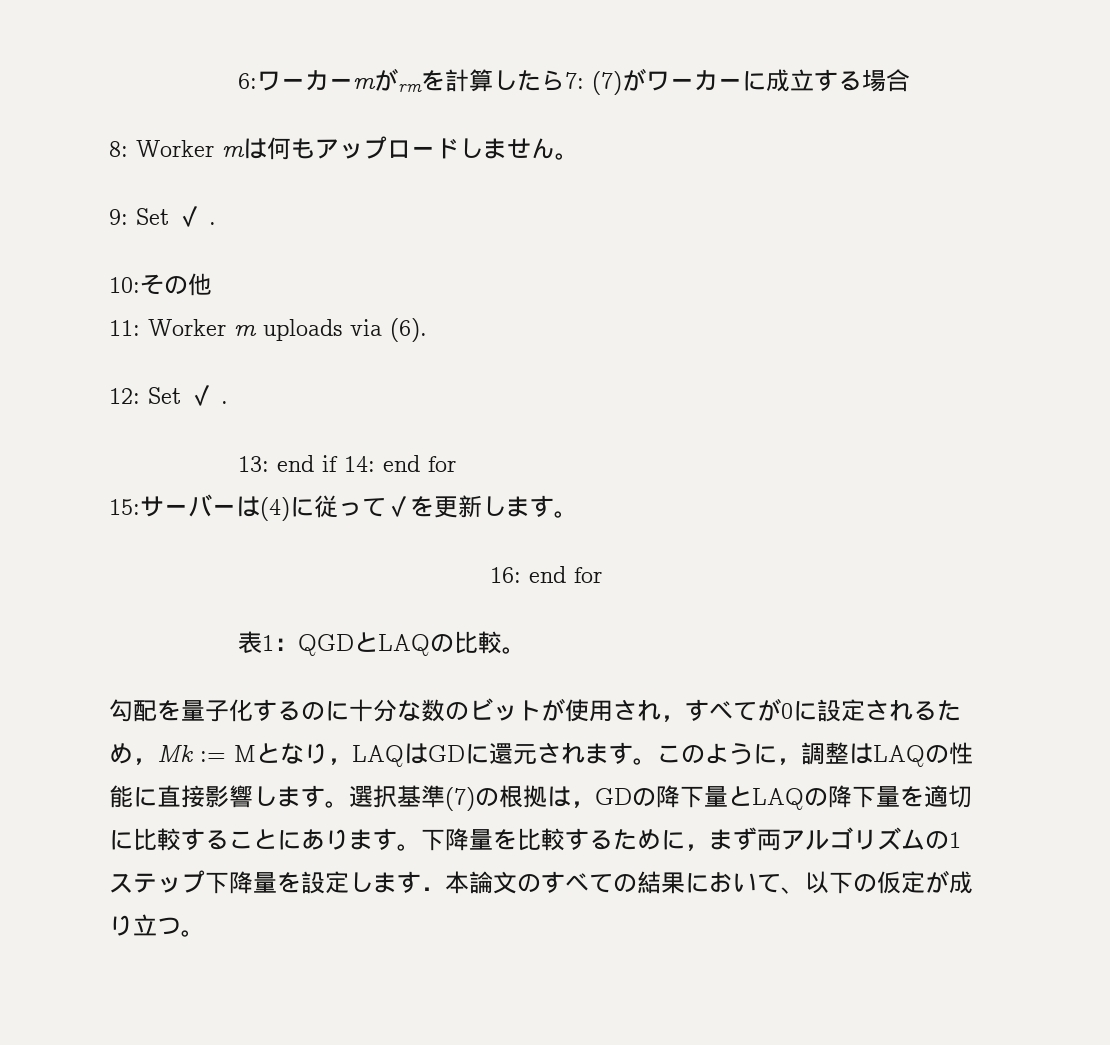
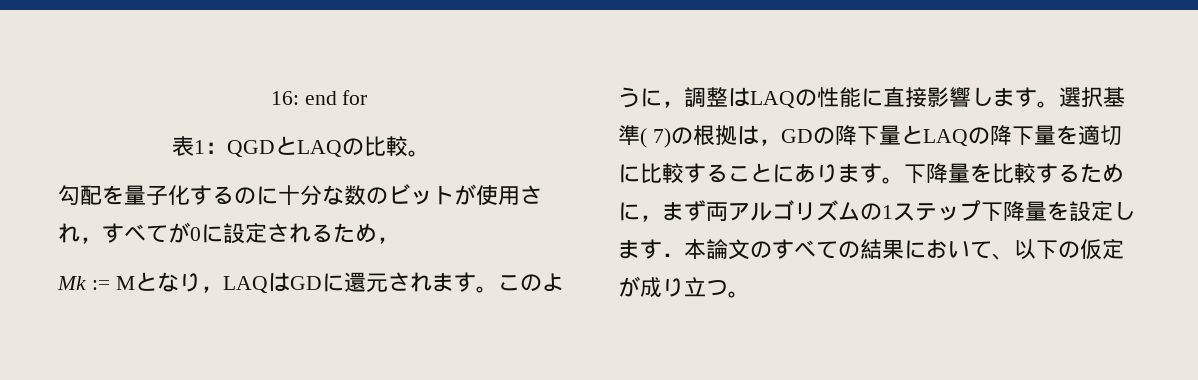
- 6:ワーカーmがrmを計算したら7: (7)がワーカーに成立する場合
- 8: Worker mは何もアップロードしません。
- 9: Set ✓ .
- 10:その他
- 11: Worker m uploads via (6).
- 12: Set ✓ .
- 13: end if 14: end for
- 15:サーバーは(4)に従って✓を更新します。
- 勾配を量子化するのに十分な数のビットが使用され，すべてが0に設定されるため，Mk := Mとなり，LAQはGDに還元されます。
+ 勾配を量子化するのに十分な数のビットが使用され，すべてが0に設定されるため，
+ Mk := Mとなり，LAQはGDに還元されます。
- 選択基準(7)の根拠は，GDの降下量とLAQの降下量を適切に比較することにあります。
+ 選択基準( 7)の根拠は，GDの降下量とLAQの降下量を適切に比較することにあります。

